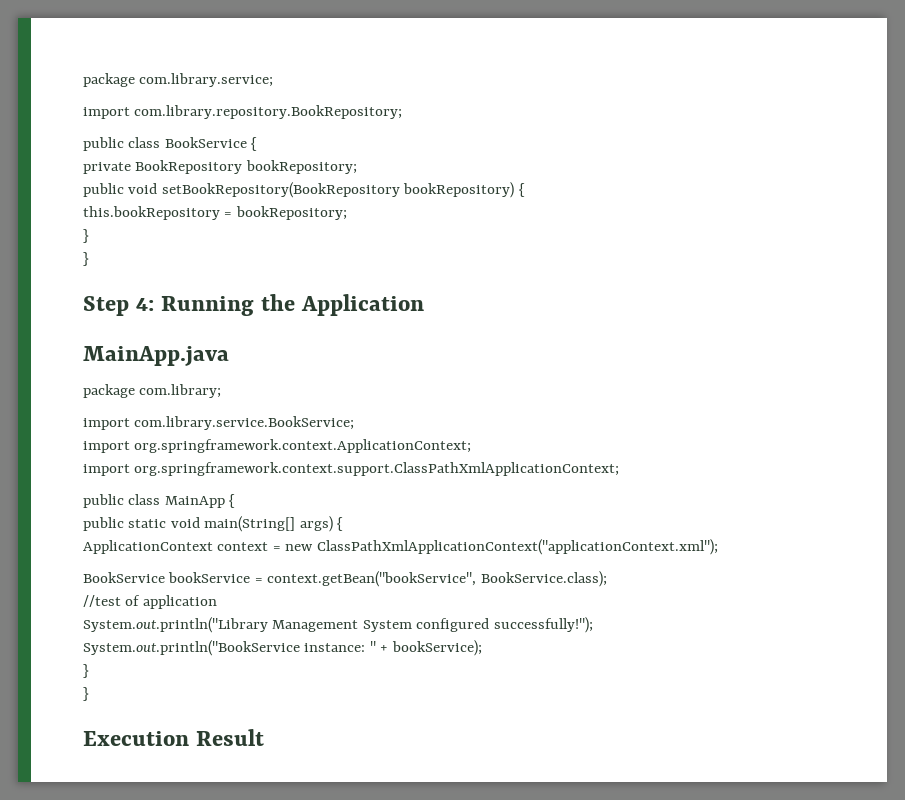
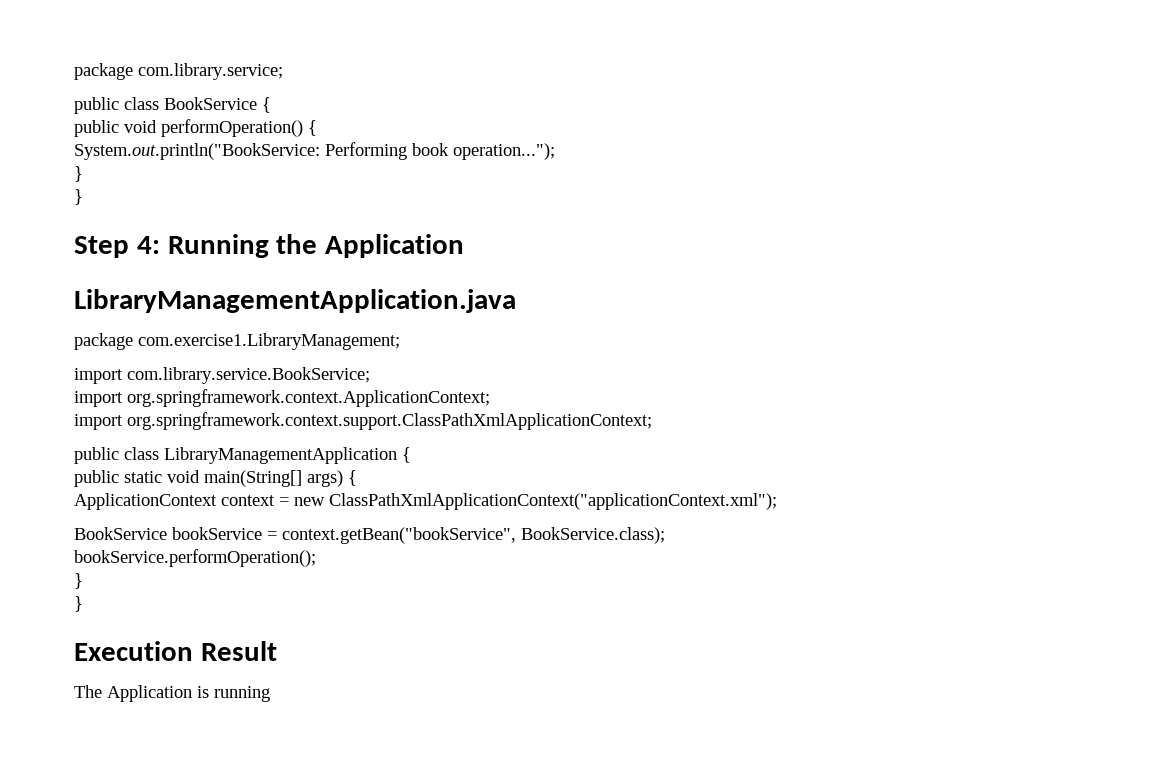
- import com.library.repository.BookRepository;
- private BookRepository bookRepository;
- public void setBookRepository(BookRepository bookRepository) {
- this.bookRepository = bookRepository;
+ public void performOperation() {
+ System.out.println("BookService: Performing book operation...");
- MainApp.java
- package com.library;
+ LibraryManagementApplication.java
+ package com.exercise1.LibraryManagement;
- public class MainApp {
+ public class LibraryManagementApplication {
- //test of application
- System.out.println("Library Management System configured successfully!");
- System.out.println("BookService instance: " + bookService);
+ bookService.performOperation();
+ The Application is running

